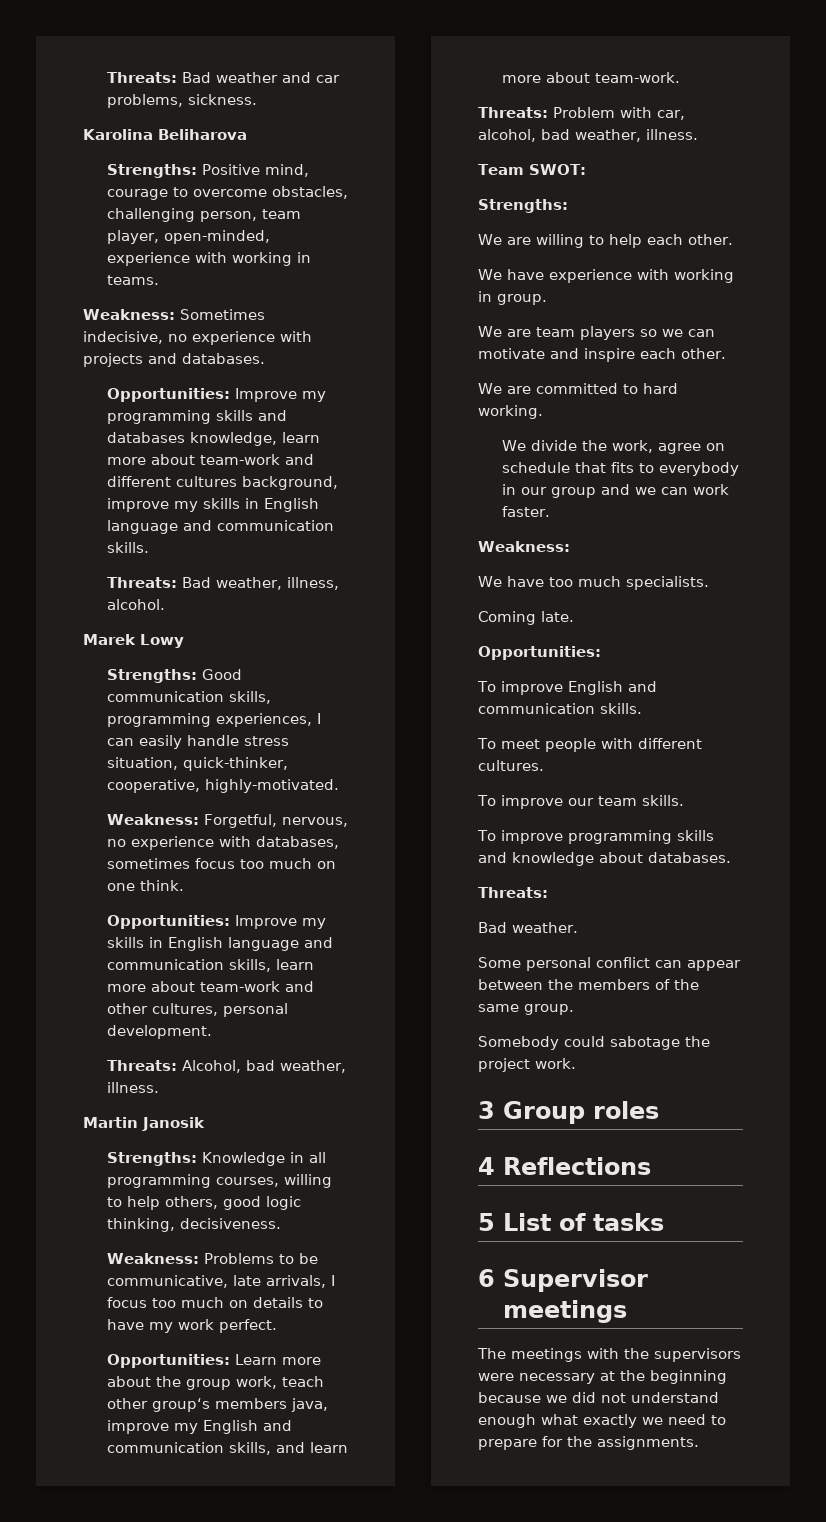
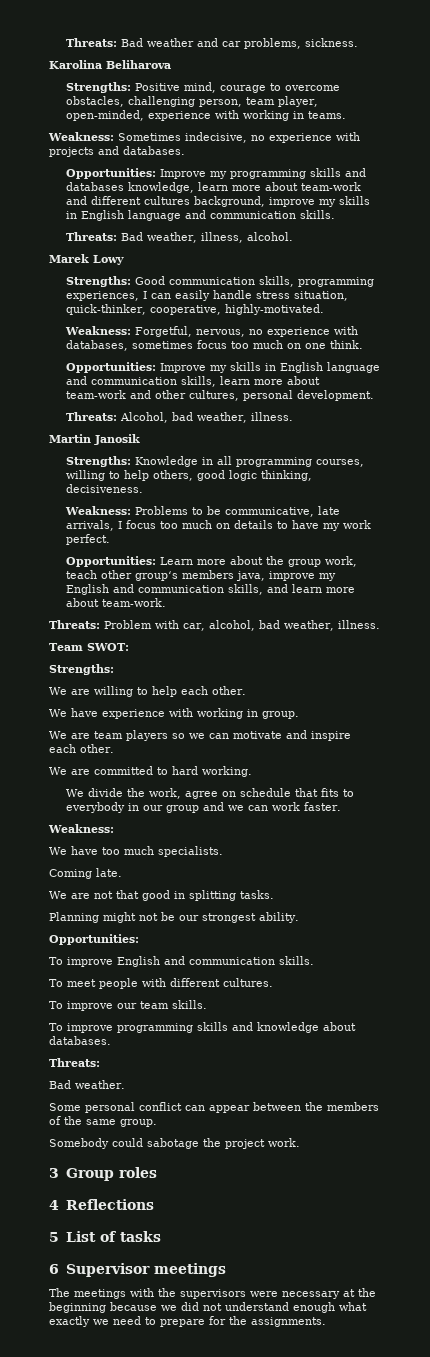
+ We are not that good in splitting tasks.
+ Planning might not be our strongest ability.

